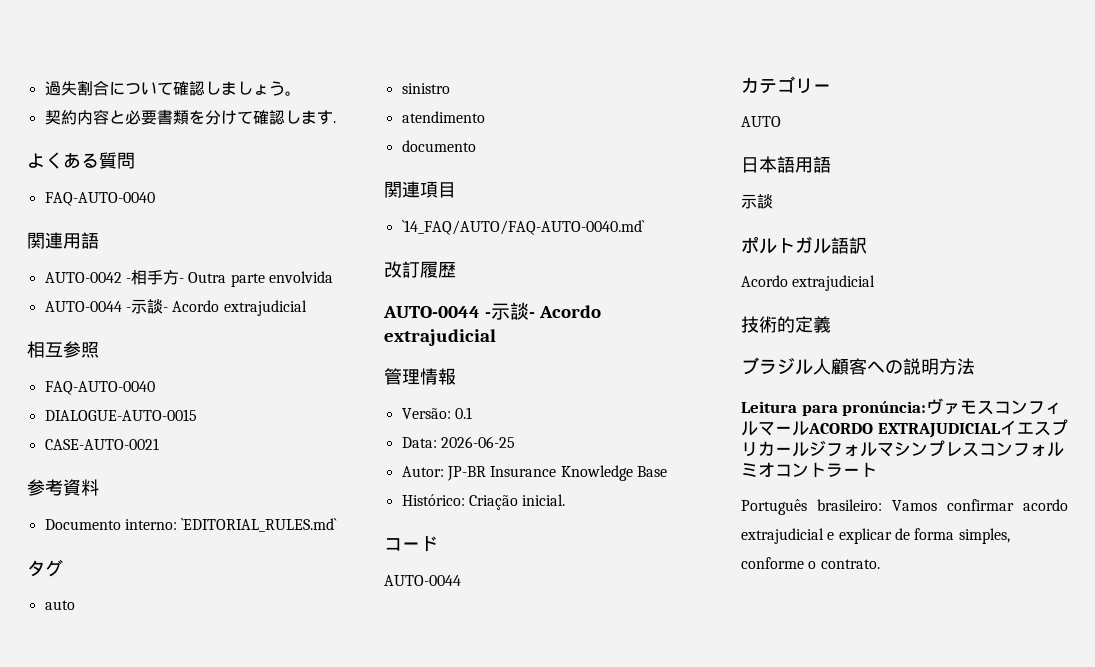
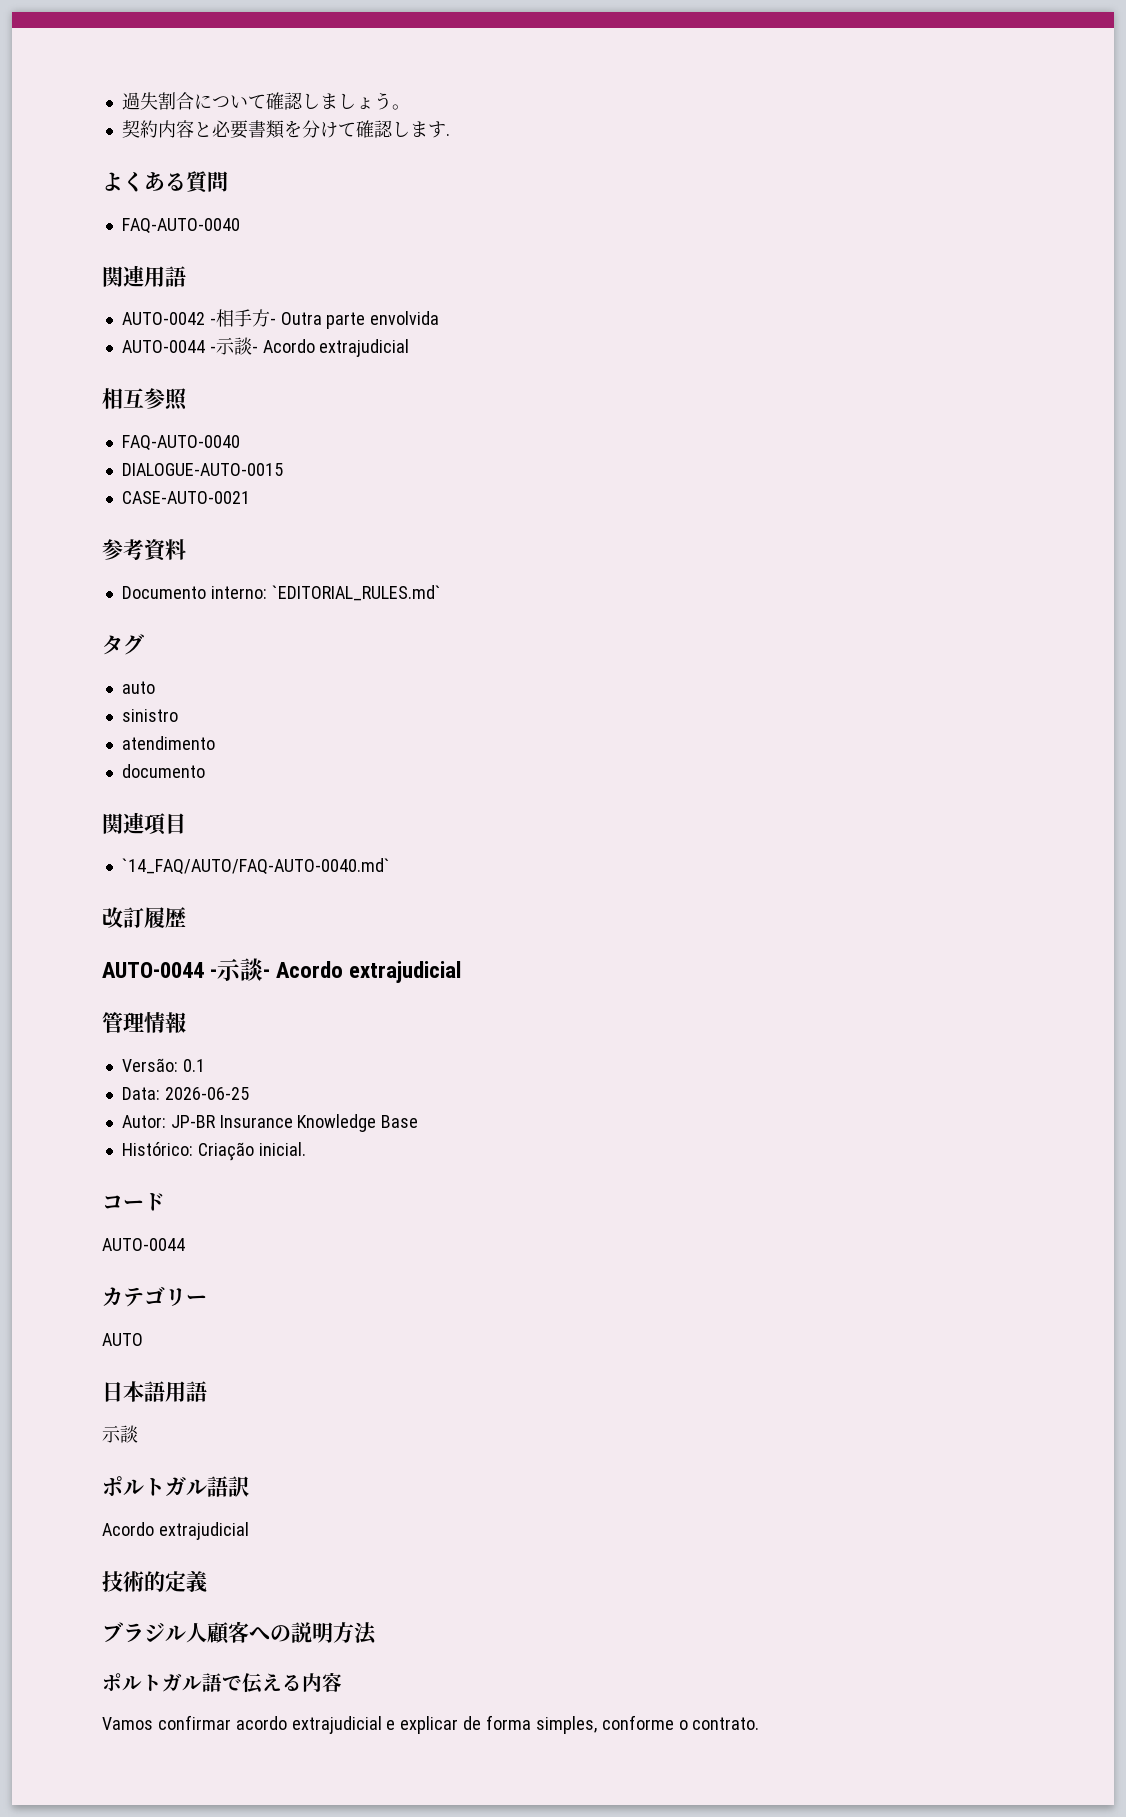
- Leitura para pronúncia:ヴァモスコンフィルマールACORDO EXTRAJUDICIALイエスプリカールジフォルマシンプレスコンフォルミオコントラート
- Português brasileiro: Vamos confirmar acordo extrajudicial e explicar de forma simples, conforme o contrato.
+ ポルトガル語で伝える内容
+ Vamos confirmar acordo extrajudicial e explicar de forma simples, conforme o contrato.

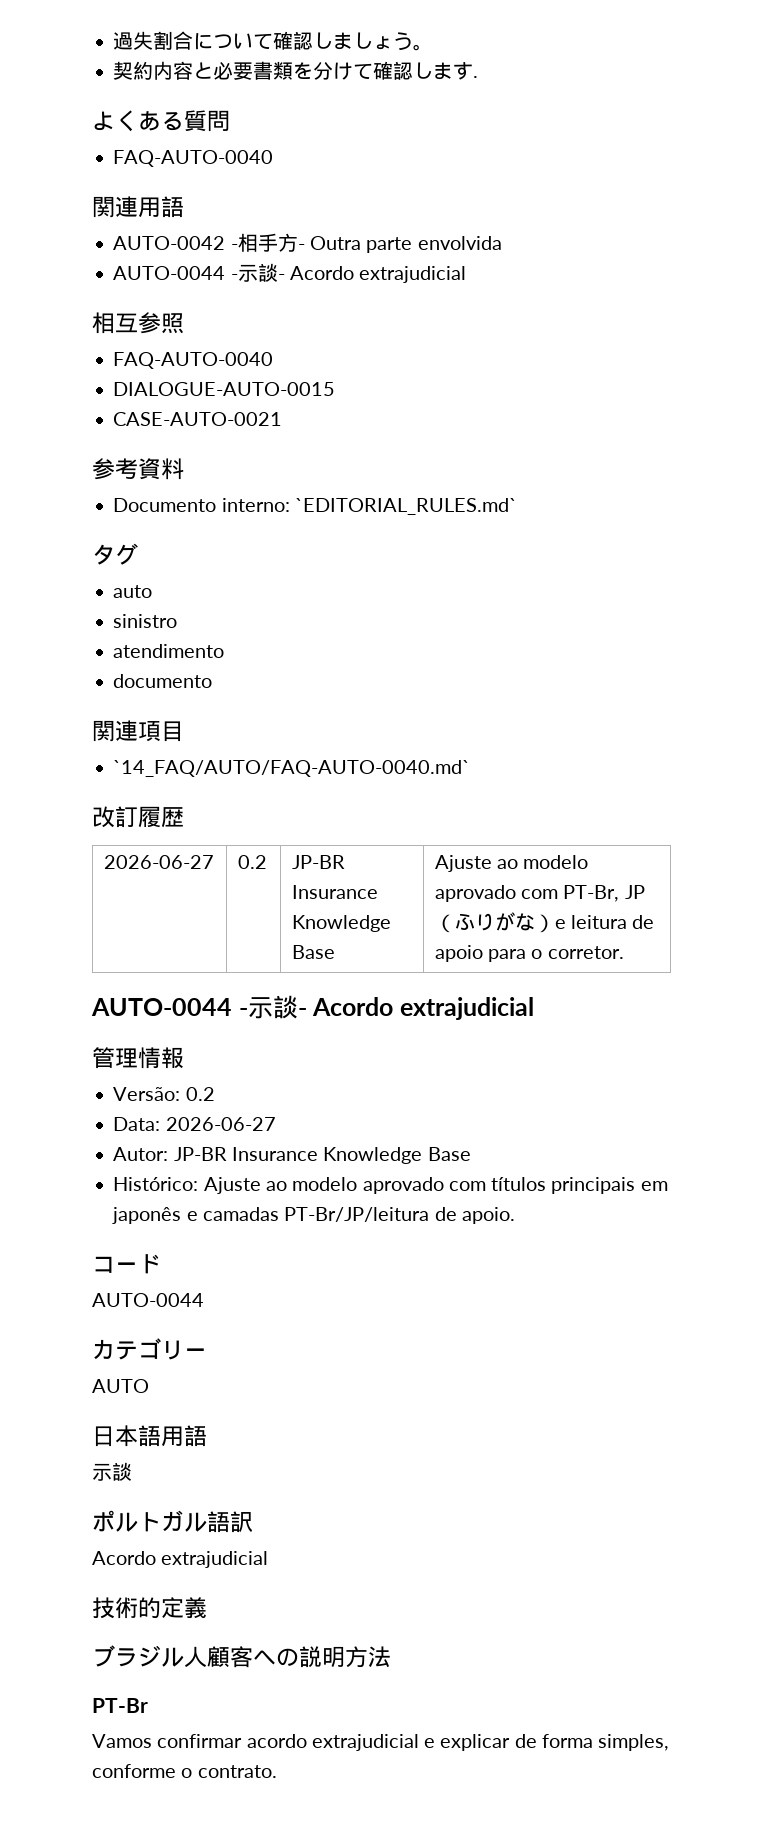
+ 2026-06-27 | 0.2 | JP-BR Insurance Knowledge Base | Ajuste ao modelo aprovado com PT-Br, JP（ふりがな）e leitura de apoio para o corretor.
- Versão: 0.1
+ Versão: 0.2
- Data: 2026-06-25
+ Data: 2026-06-27
- Histórico: Criação inicial.
+ Histórico: Ajuste ao modelo aprovado com títulos principais em japonês e camadas PT-Br/JP/leitura de apoio.
- ポルトガル語で伝える内容
+ PT-Br

